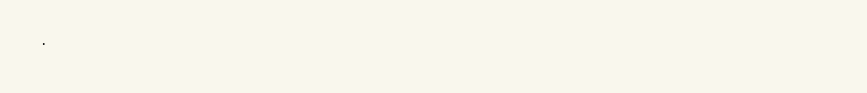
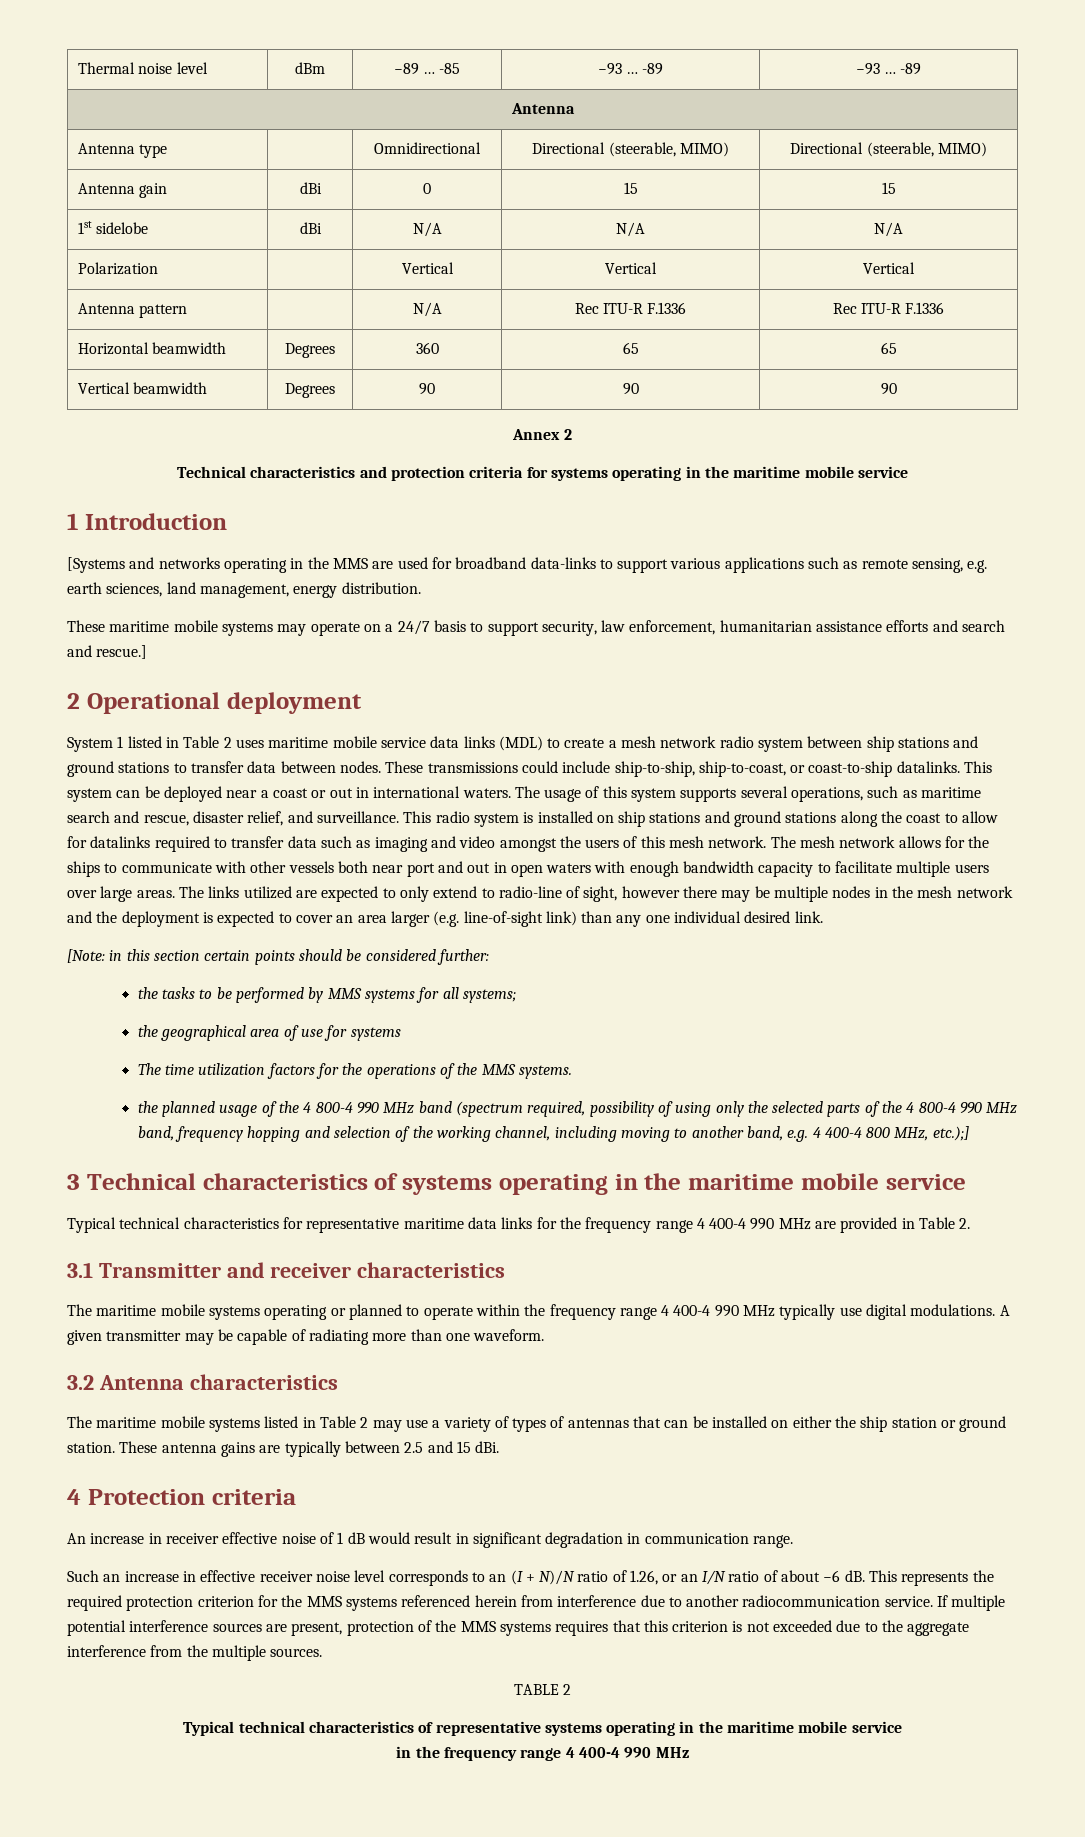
- .
+ Thermal noise level | dBm | −89 … -85 | −93 … -89 | −93 … -89
+ Antenna
+ Antenna type | | Omnidirectional | Directional (steerable, MIMO) | Directional (steerable, MIMO)
+ Antenna gain | dBi | 0 | 15 | 15
+ 1st sidelobe | dBi | N/A | N/A | N/A
+ Polarization | | Vertical | Vertical | Vertical
+ Antenna pattern | | N/A | Rec ITU-R F.1336 | Rec ITU-R F.1336
+ Horizontal beamwidth | Degrees | 360 | 65 | 65
+ Vertical beamwidth | Degrees | 90 | 90 | 90
+ Annex 2
+ Technical characteristics and protection criteria for systems operating in the maritime mobile service
+ 1 Introduction
+ [Systems and networks operating in the MMS are used for broadband data-links to support various applications such as remote sensing, e.g. earth sciences, land management, energy distribution.
+ These maritime mobile systems may operate on a 24/7 basis to support security, law enforcement, humanitarian assistance efforts and search and rescue.]
+ 2 Operational deployment
+ System 1 listed in Table 2 uses maritime mobile service data links (MDL) to create a mesh network radio system between ship stations and ground stations to transfer data between nodes. These transmissions could include ship-to-ship, ship-to-coast, or coast-to-ship datalinks. This system can be deployed near a coast or out in international waters. The usage of this system supports several operations, such as maritime search and rescue, disaster relief, and surveillance. This radio system is installed on ship stations and ground stations along the coast to allow for datalinks required to transfer data such as imaging and video amongst the users of this mesh network. The mesh network allows for the ships to communicate with other vessels both near port and out in open waters with enough bandwidth capacity to facilitate multiple users over large areas. The links utilized are expected to only extend to radio-line of sight, however there may be multiple nodes in the mesh network and the deployment is expected to cover an area larger (e.g. line-of-sight link) than any one individual desired link.
+ [Note: in this section certain points should be considered further:
+ the tasks to be performed by MMS systems for all systems;
+ the geographical area of use for systems
+ The time utilization factors for the operations of the MMS systems.
+ the planned usage of the 4 800-4 990 MHz band (spectrum required, possibility of using only the selected parts of the 4 800-4 990 MHz band, frequency hopping and selection of the working channel, including moving to another band, e.g. 4 400-4 800 MHz, etc.);]
+ 3 Technical characteristics of systems operating in the maritime mobile service
+ Typical technical characteristics for representative maritime data links for the frequency range 4 400-4 990 MHz are provided in Table 2.
+ 3.1 Transmitter and receiver characteristics
+ The maritime mobile systems operating or planned to operate within the frequency range 4 400-4 990 MHz typically use digital modulations. A given transmitter may be capable of radiating more than one waveform.
+ 3.2 Antenna characteristics
+ The maritime mobile systems listed in Table 2 may use a variety of types of antennas that can be installed on either the ship station or ground station. These antenna gains are typically between 2.5 and 15 dBi.
+ 4 Protection criteria
+ An increase in receiver effective noise of 1 dB would result in significant degradation in communication range.
+ Such an increase in effective receiver noise level corresponds to an (I + N)/N ratio of 1.26, or an I/N ratio of about −6 dB. This represents the required protection criterion for the MMS systems referenced herein from interference due to another radiocommunication service. If multiple potential interference sources are present, protection of the MMS systems requires that this criterion is not exceeded due to the aggregate interference from the multiple sources.
+ TABLE 2
+ Typical technical characteristics of representative systems operating in the maritime mobile service
+ in the frequency range 4 400-4 990 MHz

